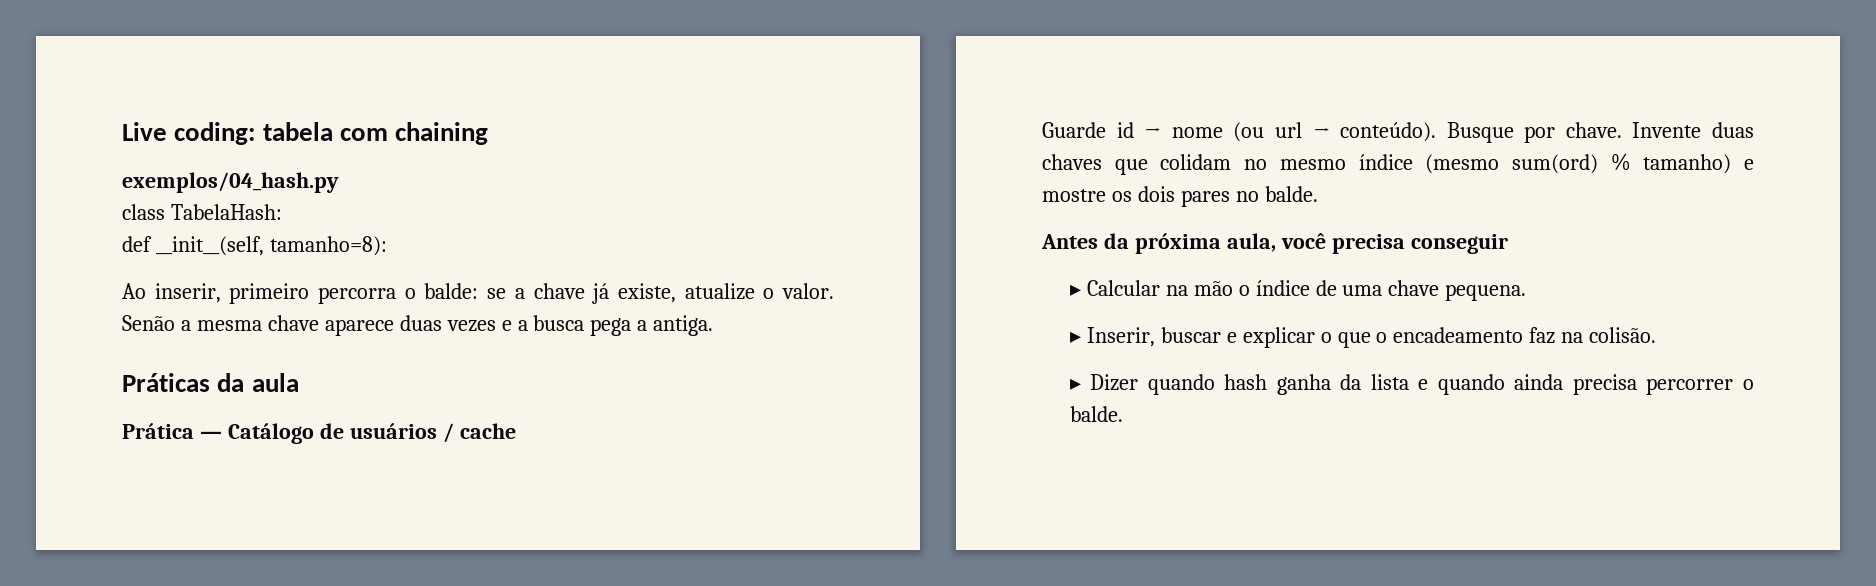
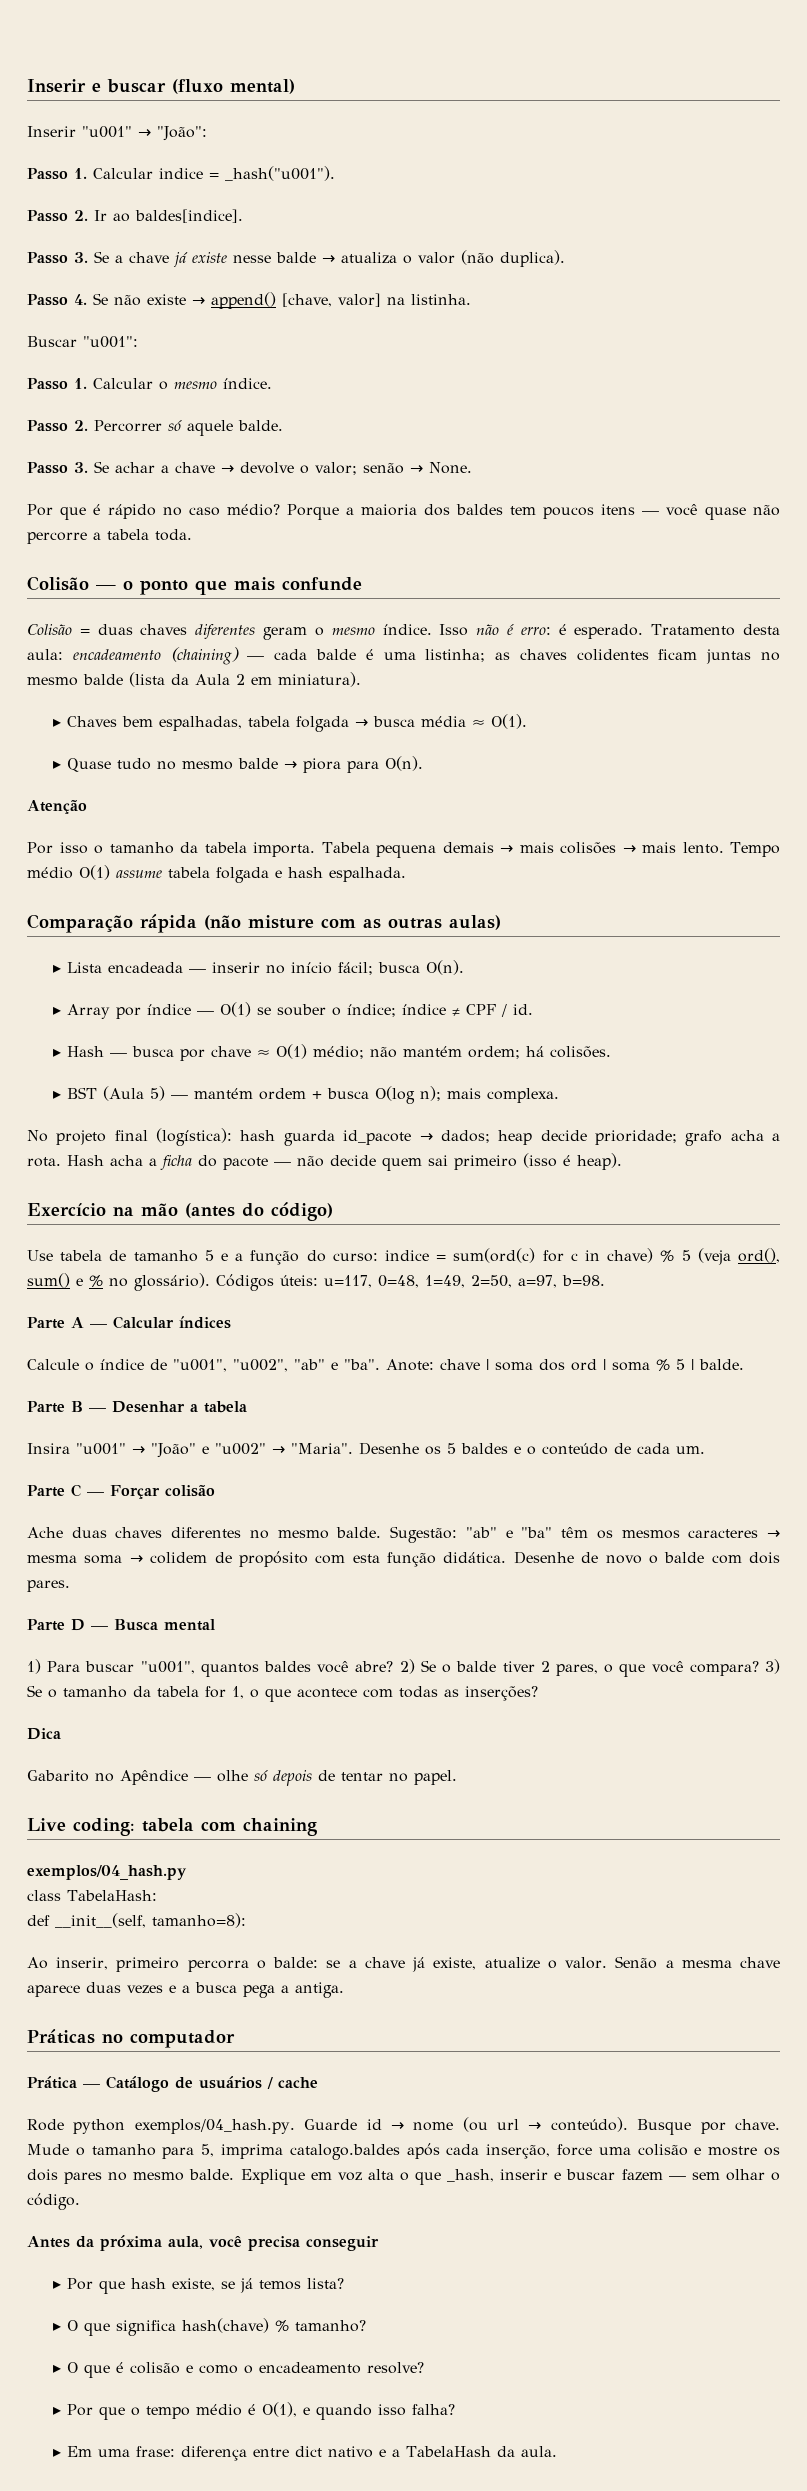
+ Inserir e buscar (fluxo mental)
+ Inserir "u001" → "João":
+ Passo 1. Calcular indice = _hash("u001").
+ Passo 2. Ir ao baldes[indice].
+ Passo 3. Se a chave já existe nesse balde → atualiza o valor (não duplica).
+ Passo 4. Se não existe → append() [chave, valor] na listinha.
+ Buscar "u001":
+ Passo 1. Calcular o mesmo índice.
+ Passo 2. Percorrer só aquele balde.
+ Passo 3. Se achar a chave → devolve o valor; senão → None.
+ Por que é rápido no caso médio? Porque a maioria dos baldes tem poucos itens — você quase não percorre a tabela toda.
+ Colisão — o ponto que mais confunde
+ Colisão = duas chaves diferentes geram o mesmo índice. Isso não é erro: é esperado. Tratamento desta aula: encadeamento (chaining) — cada balde é uma listinha; as chaves colidentes ficam juntas no mesmo balde (lista da Aula 2 em miniatura).
+ ▸ Chaves bem espalhadas, tabela folgada → busca média ≈ O(1).
+ ▸ Quase tudo no mesmo balde → piora para O(n).
+ Atenção
+ Por isso o tamanho da tabela importa. Tabela pequena demais → mais colisões → mais lento. Tempo médio O(1) assume tabela folgada e hash espalhada.
+ Comparação rápida (não misture com as outras aulas)
+ ▸ Lista encadeada — inserir no início fácil; busca O(n).
+ ▸ Array por índice — O(1) se souber o índice; índice ≠ CPF / id.
+ ▸ Hash — busca por chave ≈ O(1) médio; não mantém ordem; há colisões.
+ ▸ BST (Aula 5) — mantém ordem + busca O(log n); mais complexa.
+ No projeto final (logística): hash guarda id_pacote → dados; heap decide prioridade; grafo acha a rota. Hash acha a ficha do pacote — não decide quem sai primeiro (isso é heap).
+ Exercício na mão (antes do código)
+ Use tabela de tamanho 5 e a função do curso: indice = sum(ord(c) for c in chave) % 5 (veja ord(), sum() e % no glossário). Códigos úteis: u=117, 0=48, 1=49, 2=50, a=97, b=98.
+ Parte A — Calcular índices
+ Calcule o índice de "u001", "u002", "ab" e "ba". Anote: chave | soma dos ord | soma % 5 | balde.
+ Parte B — Desenhar a tabela
+ Insira "u001" → "João" e "u002" → "Maria". Desenhe os 5 baldes e o conteúdo de cada um.
+ Parte C — Forçar colisão
+ Ache duas chaves diferentes no mesmo balde. Sugestão: "ab" e "ba" têm os mesmos caracteres → mesma soma → colidem de propósito com esta função didática. Desenhe de novo o balde com dois pares.
+ Parte D — Busca mental
+ 1) Para buscar "u001", quantos baldes você abre? 2) Se o balde tiver 2 pares, o que você compara? 3) Se o tamanho da tabela for 1, o que acontece com todas as inserções?
+ Dica
+ Gabarito no Apêndice — olhe só depois de tentar no papel.
- Práticas da aula
+ Práticas no computador
- Guarde id → nome (ou url → conteúdo).
+ Rode python exemplos/04_hash.py. Guarde id → nome (ou url → conteúdo).
- Invente duas chaves que colidam no mesmo índice (mesmo sum(ord) % tamanho) e mostre os dois pares no balde.
+ Mude o tamanho para 5, imprima catalogo.baldes após cada inserção, force uma colisão e mostre os dois pares no mesmo balde. Explique em voz alta o que _hash, inserir e buscar fazem — sem olhar o código.
- ▸ Calcular na mão o índice de uma chave pequena.
- ▸ Inserir, buscar e explicar o que o encadeamento faz na colisão.
- ▸ Dizer quando hash ganha da lista e quando ainda precisa percorrer o balde.
+ ▸ Por que hash existe, se já temos lista?
+ ▸ O que significa hash(chave) % tamanho?
+ ▸ O que é colisão e como o encadeamento resolve?
+ ▸ Por que o tempo médio é O(1), e quando isso falha?
+ ▸ Em uma frase: diferença entre dict nativo e a TabelaHash da aula.

